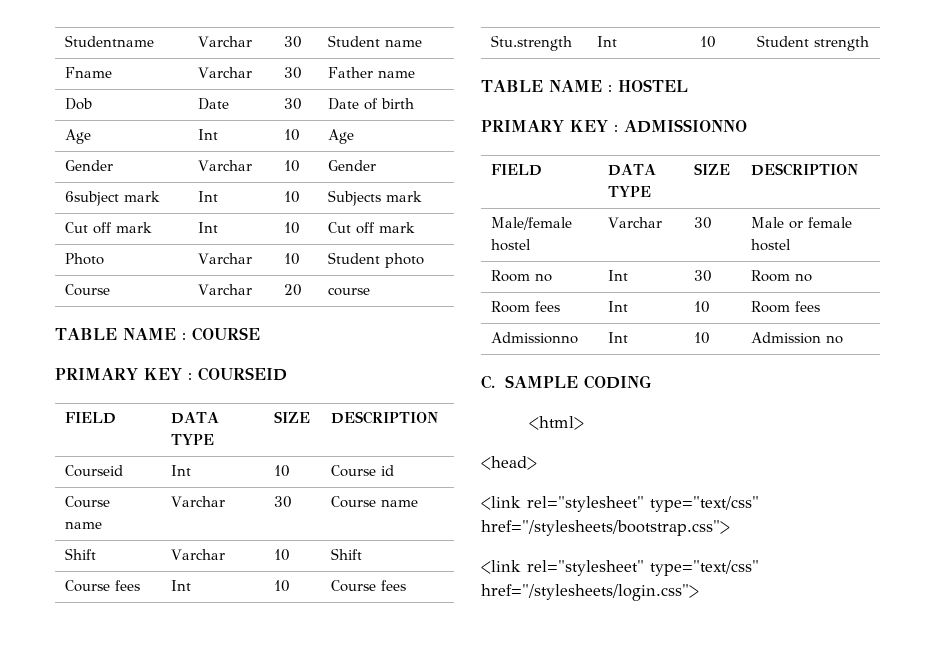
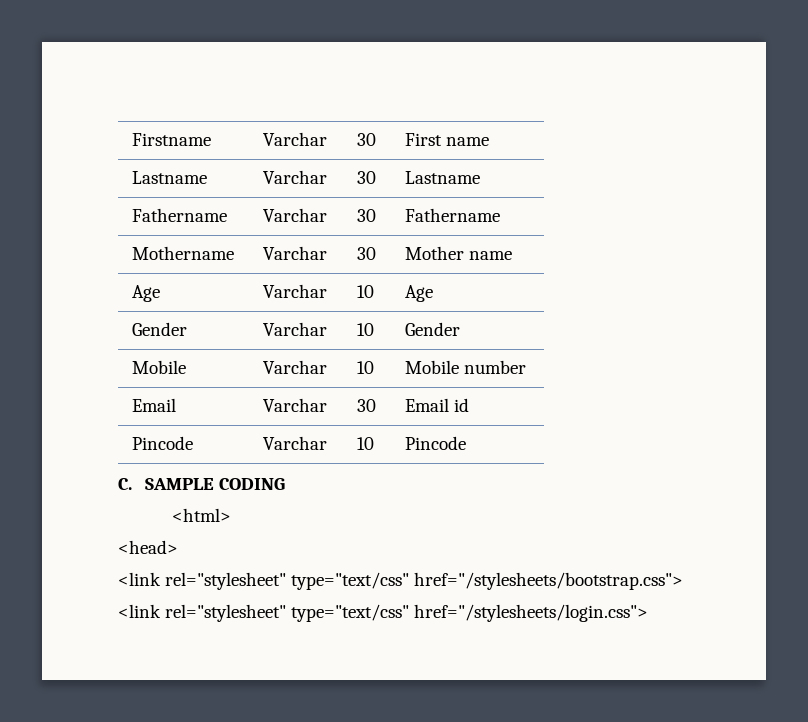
- Studentname | Varchar | 30 | Student name
- Fname | Varchar | 30 | Father name
- Dob | Date | 30 | Date of birth
+ Firstname | Varchar | 30 | First name
+ Lastname | Varchar | 30 | Lastname
+ Fathername | Varchar | 30 | Fathername
+ Mothername | Varchar | 30 | Mother name
- Age | Int | 10 | Age
+ Age | Varchar | 10 | Age
- 6subject mark | Int | 10 | Subjects mark
- Cut off mark | Int | 10 | Cut off mark
- Photo | Varchar | 10 | Student photo
- Course | Varchar | 20 | course
- TABLE NAME : COURSE
- PRIMARY KEY : COURSEID
- FIELD | DATA TYPE | SIZE | DESCRIPTION
- Courseid | Int | 10 | Course id
- Course name | Varchar | 30 | Course name
- Shift | Varchar | 10 | Shift
- Course fees | Int | 10 | Course fees
- Stu.strength | Int | 10 | Student strength
- TABLE NAME : HOSTEL
- PRIMARY KEY : ADMISSIONNO
- FIELD | DATA TYPE | SIZE | DESCRIPTION
- Male/female hostel | Varchar | 30 | Male or female hostel
- Room no | Int | 30 | Room no
- Room fees | Int | 10 | Room fees
- Admissionno | Int | 10 | Admission no
+ Mobile | Varchar | 10 | Mobile number
+ Email | Varchar | 30 | Email id
+ Pincode | Varchar | 10 | Pincode

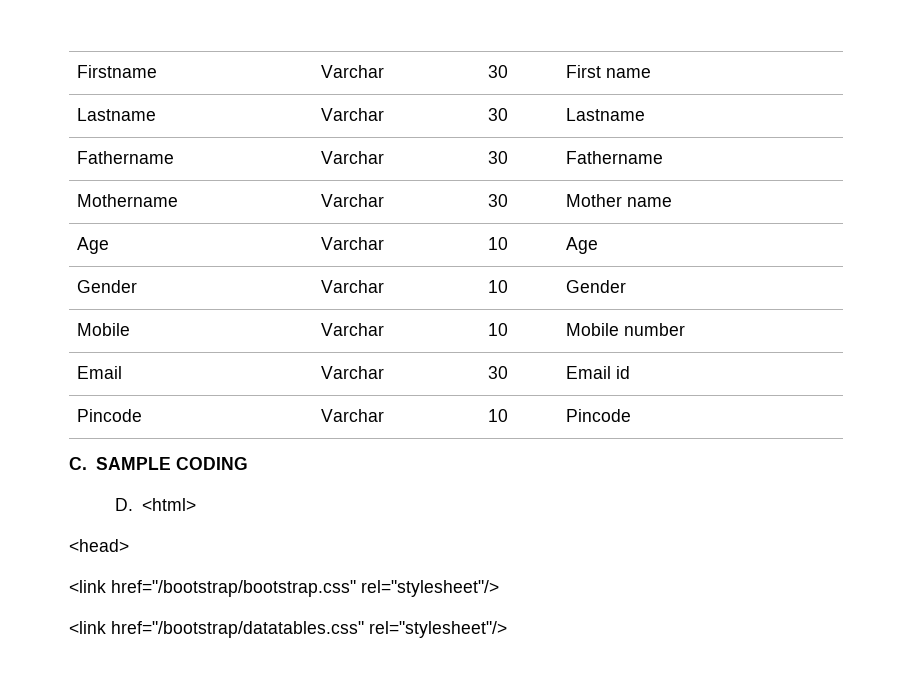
- <html>
+ D. <html>
- <link rel="stylesheet" type="text/css" href="/stylesheets/bootstrap.css">
- <link rel="stylesheet" type="text/css" href="/stylesheets/login.css">
+ <link href="/bootstrap/bootstrap.css" rel="stylesheet"/>
+ <link href="/bootstrap/datatables.css" rel="stylesheet"/>

